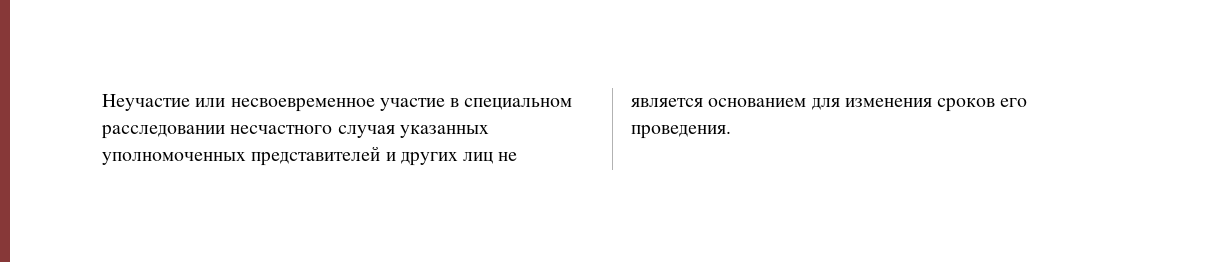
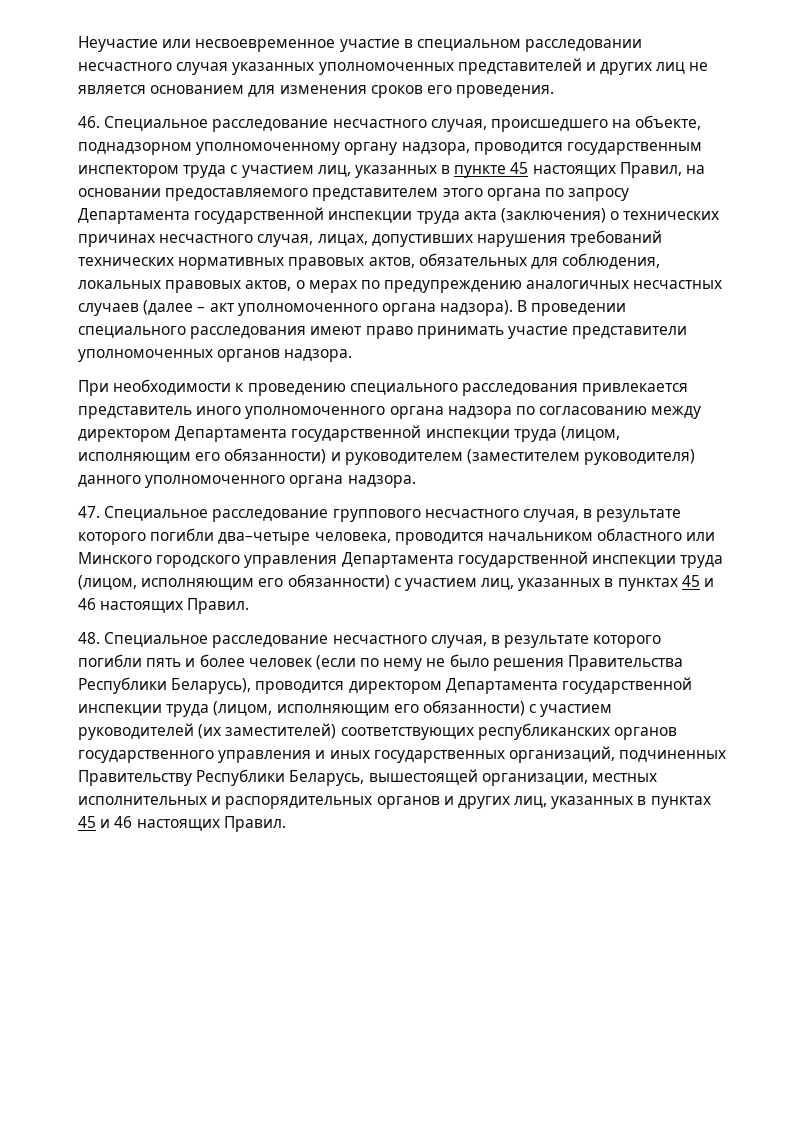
+ 46. Специальное расследование несчастного случая, происшедшего на объекте, поднадзорном уполномоченному органу надзора, проводится государственным инспектором труда с участием лиц, указанных в пункте 45 настоящих Правил, на основании предоставляемого представителем этого органа по запросу Департамента государственной инспекции труда акта (заключения) о технических причинах несчастного случая, лицах, допустивших нарушения требований технических нормативных правовых актов, обязательных для соблюдения, локальных правовых актов, о мерах по предупреждению аналогичных несчастных случаев (далее – акт уполномоченного органа надзора). В проведении специального расследования имеют право принимать участие представители уполномоченных органов надзора.
+ При необходимости к проведению специального расследования привлекается представитель иного уполномоченного органа надзора по согласованию между директором Департамента государственной инспекции труда (лицом, исполняющим его обязанности) и руководителем (заместителем руководителя) данного уполномоченного органа надзора.
+ 47. Специальное расследование группового несчастного случая, в результате которого погибли два–четыре человека, проводится начальником областного или Минского городского управления Департамента государственной инспекции труда (лицом, исполняющим его обязанности) с участием лиц, указанных в пунктах 45 и 46 настоящих Правил.
+ 48. Специальное расследование несчастного случая, в результате которого погибли пять и более человек (если по нему не было решения Правительства Республики Беларусь), проводится директором Департамента государственной инспекции труда (лицом, исполняющим его обязанности) с участием руководителей (их заместителей) соответствующих республиканских органов государственного управления и иных государственных организаций, подчиненных Правительству Республики Беларусь, вышестоящей организации, местных исполнительных и распорядительных органов и других лиц, указанных в пунктах 45 и 46 настоящих Правил.

